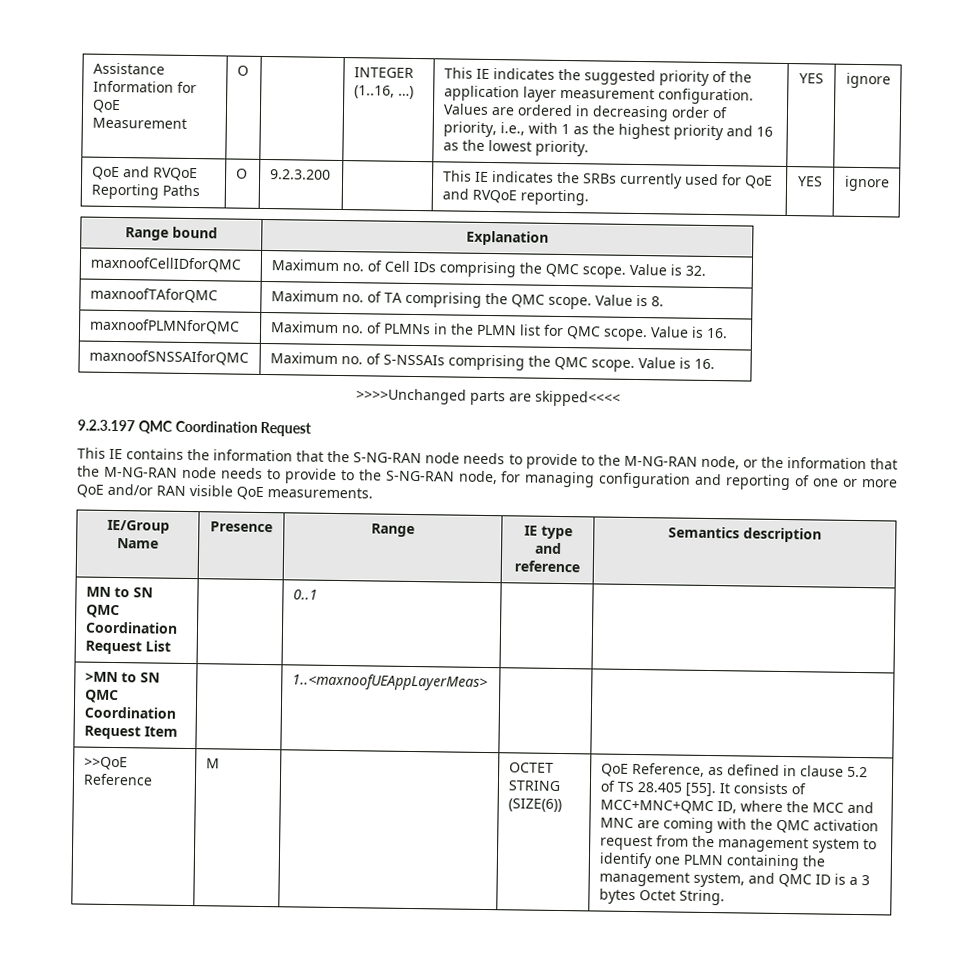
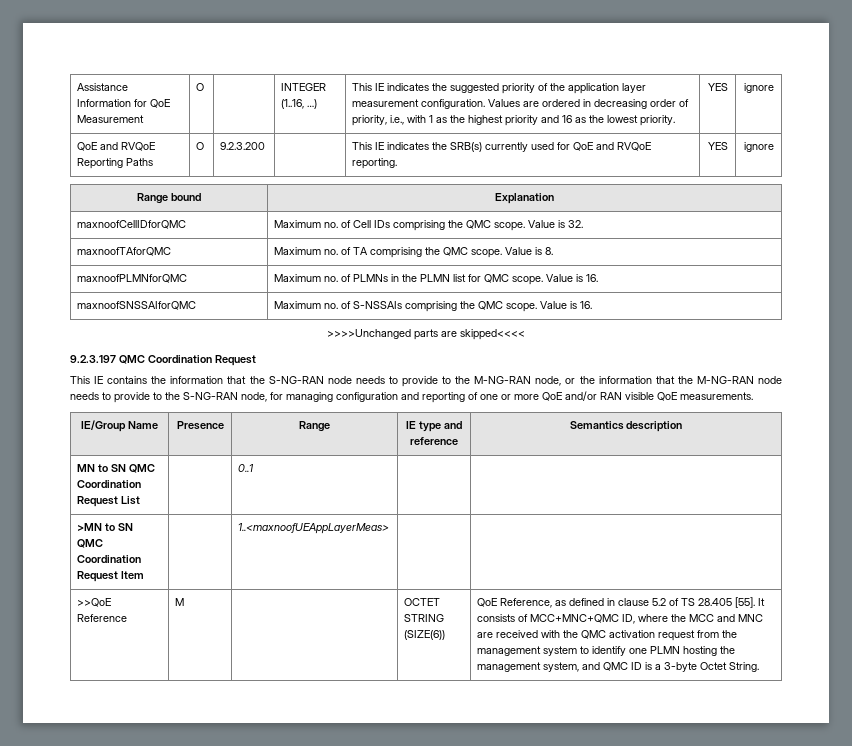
- QoE and RVQoE Reporting Paths | O | 9.2.3.200 | | This IE indicates the SRBs currently used for QoE and RVQoE reporting. | YES | ignore
+ QoE and RVQoE Reporting Paths | O | 9.2.3.200 | | This IE indicates the SRB(s) currently used for QoE and RVQoE reporting. | YES | ignore
- It consists of MCC+MNC+QMC ID, where the MCC and MNC are coming with the QMC activation request from the management system to identify one PLMN containing the management system, and QMC ID is a 3 bytes Octet String.
+ It consists of MCC+MNC+QMC ID, where the MCC and MNC are received with the QMC activation request from the management system to identify one PLMN hosting the management system, and QMC ID is a 3-byte Octet String.

